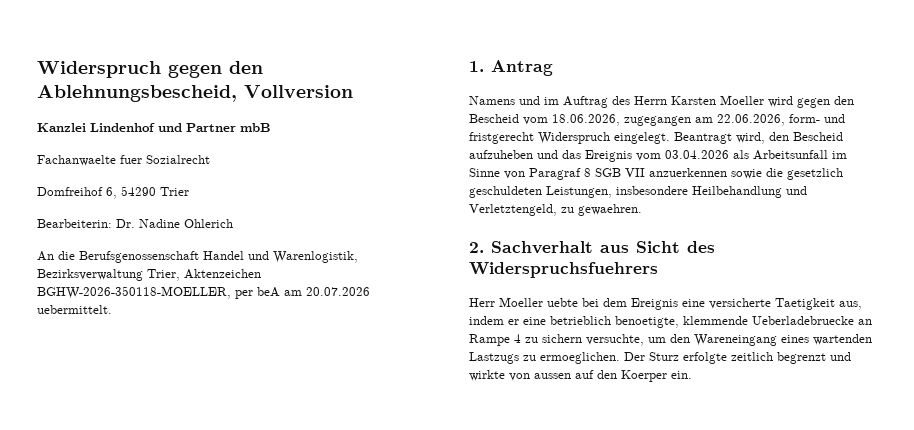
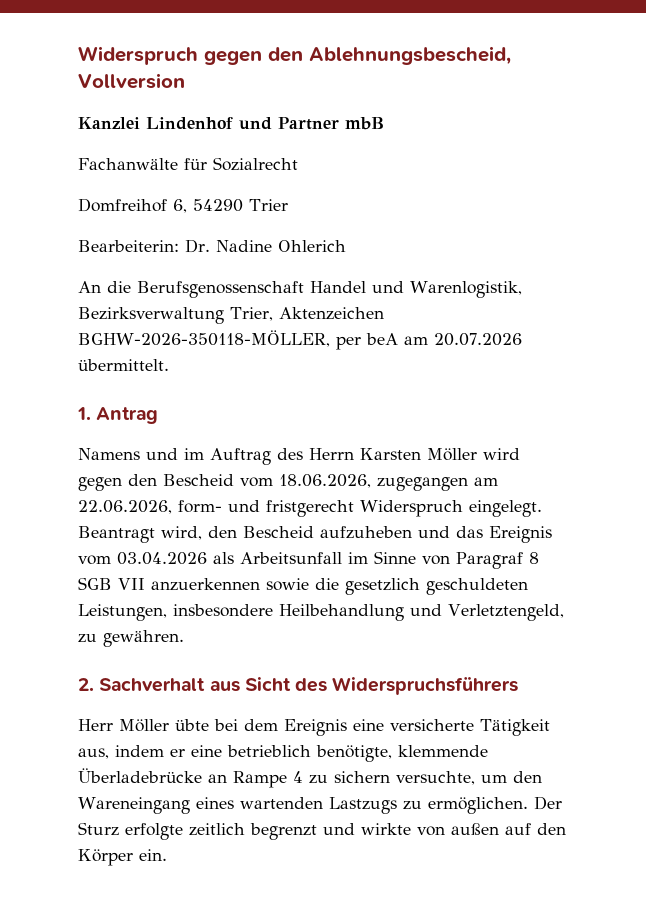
- Fachanwaelte fuer Sozialrecht
+ Fachanwälte für Sozialrecht
- An die Berufsgenossenschaft Handel und Warenlogistik, Bezirksverwaltung Trier, Aktenzeichen BGHW-2026-350118-MOELLER, per beA am 20.07.2026 uebermittelt.
+ An die Berufsgenossenschaft Handel und Warenlogistik, Bezirksverwaltung Trier, Aktenzeichen BGHW-2026-350118-MÖLLER, per beA am 20.07.2026 übermittelt.
- Namens und im Auftrag des Herrn Karsten Moeller wird gegen den Bescheid vom 18.06.2026, zugegangen am 22.06.2026, form- und fristgerecht Widerspruch eingelegt.
+ Namens und im Auftrag des Herrn Karsten Möller wird gegen den Bescheid vom 18.06.2026, zugegangen am 22.06.2026, form- und fristgerecht Widerspruch eingelegt.
- Beantragt wird, den Bescheid aufzuheben und das Ereignis vom 03.04.2026 als Arbeitsunfall im Sinne von Paragraf 8 SGB VII anzuerkennen sowie die gesetzlich geschuldeten Leistungen, insbesondere Heilbehandlung und Verletztengeld, zu gewaehren.
+ Beantragt wird, den Bescheid aufzuheben und das Ereignis vom 03.04.2026 als Arbeitsunfall im Sinne von Paragraf 8 SGB VII anzuerkennen sowie die gesetzlich geschuldeten Leistungen, insbesondere Heilbehandlung und Verletztengeld, zu gewähren.
- 2. Sachverhalt aus Sicht des Widerspruchsfuehrers
+ 2. Sachverhalt aus Sicht des Widerspruchsführers
- Herr Moeller uebte bei dem Ereignis eine versicherte Taetigkeit aus, indem er eine betrieblich benoetigte, klemmende Ueberladebruecke an Rampe 4 zu sichern versuchte, um den Wareneingang eines wartenden Lastzugs zu ermoeglichen.
+ Herr Möller übte bei dem Ereignis eine versicherte Tätigkeit aus, indem er eine betrieblich benötigte, klemmende Überladebrücke an Rampe 4 zu sichern versuchte, um den Wareneingang eines wartenden Lastzugs zu ermöglichen.
- Der Sturz erfolgte zeitlich begrenzt und wirkte von aussen auf den Koerper ein.
+ Der Sturz erfolgte zeitlich begrenzt und wirkte von außen auf den Körper ein.

